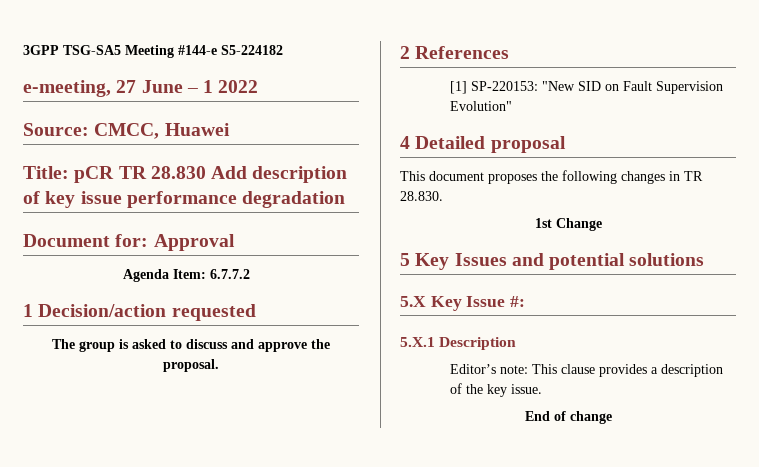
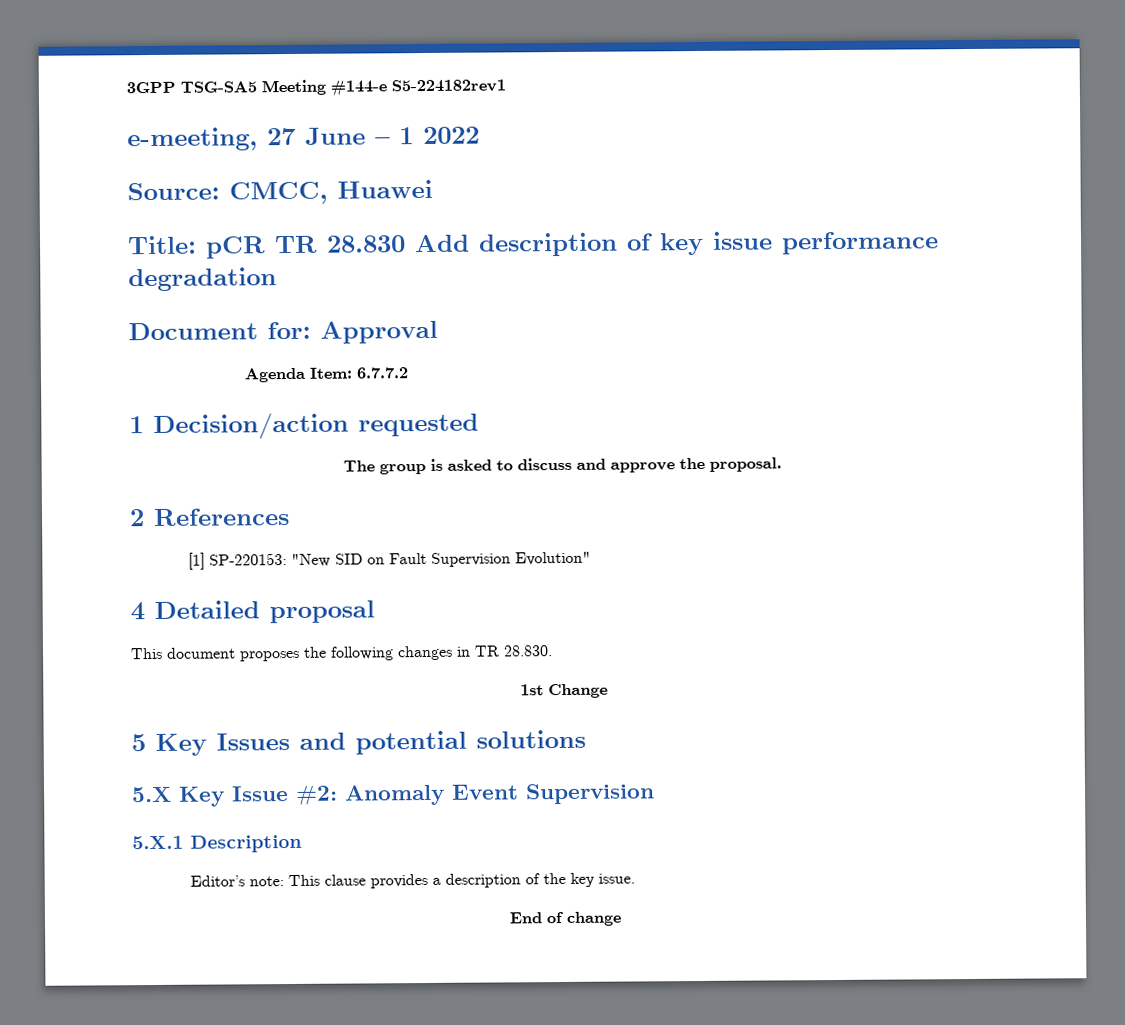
- 3GPP TSG-SA5 Meeting #144-e S5-224182
+ 3GPP TSG-SA5 Meeting #144-e S5-224182rev1
- 5.X Key Issue #:
+ 5.X Key Issue #2: Anomaly Event Supervision

